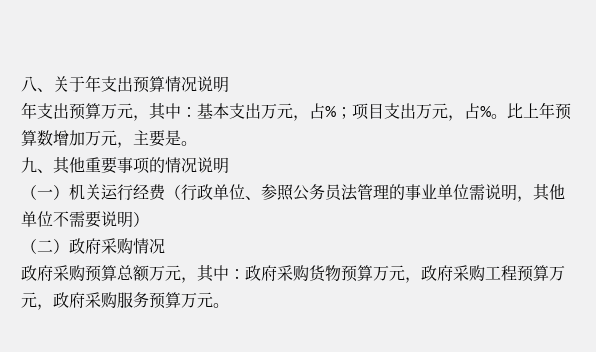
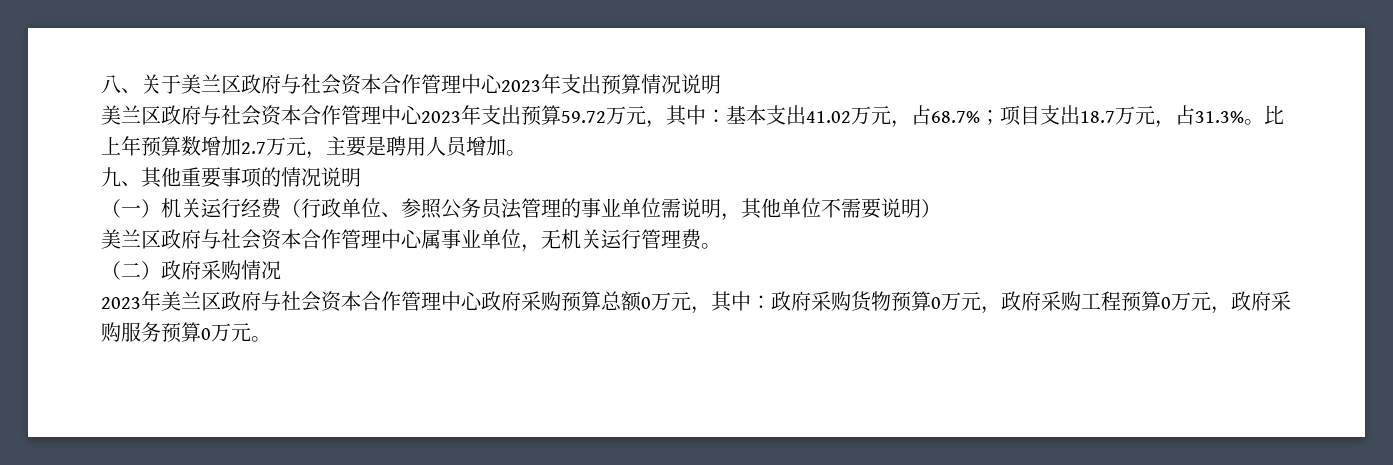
- 八、关于年支出预算情况说明
+ 八、关于美兰区政府与社会资本合作管理中心2023年支出预算情况说明
- 年支出预算万元，其中：基本支出万元，占%；项目支出万元，占%。
+ 美兰区政府与社会资本合作管理中心2023年支出预算59.72万元，其中：基本支出41.02万元，占68.7%；项目支出18.7万元，占31.3%。
- 比上年预算数增加万元，主要是。
+ 比上年预算数增加2.7万元，主要是聘用人员增加。
+ 美兰区政府与社会资本合作管理中心属事业单位，无机关运行管理费。
- 政府采购预算总额万元，其中：政府采购货物预算万元，政府采购工程预算万元，政府采购服务预算万元。
+ 2023年美兰区政府与社会资本合作管理中心政府采购预算总额0万元，其中：政府采购货物预算0万元，政府采购工程预算0万元，政府采购服务预算0万元。

